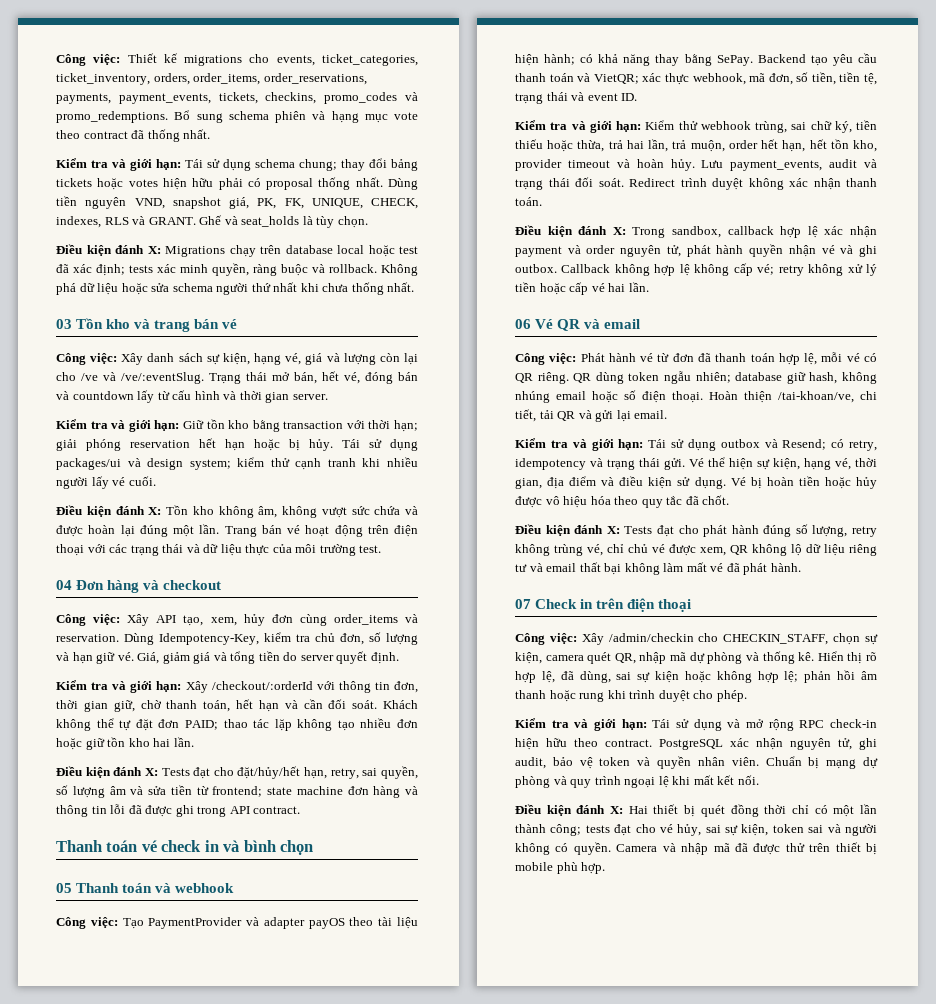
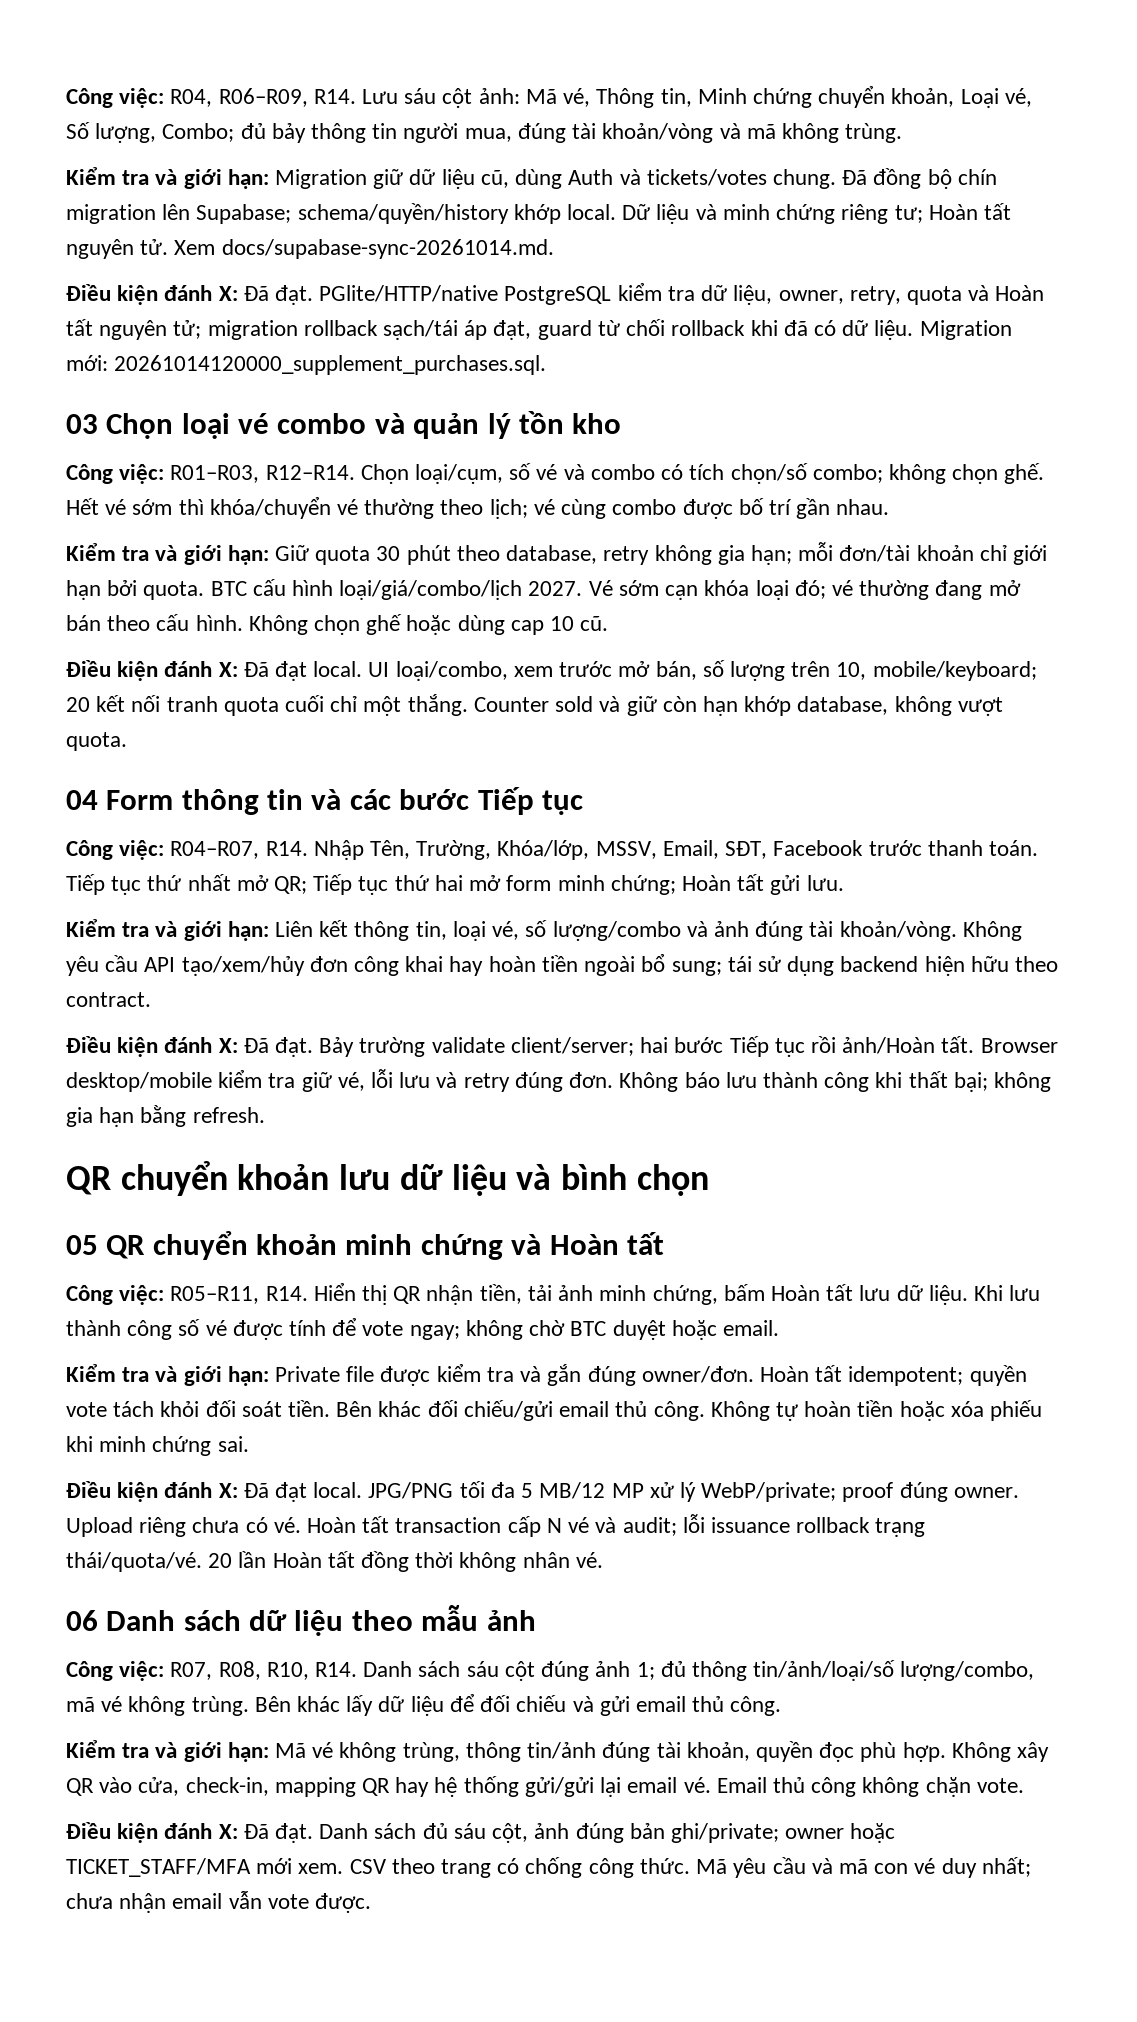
- Công việc: Thiết kế migrations cho events, ticket_categories, ticket_inventory, orders, order_items, order_reservations, payments, payment_events, tickets, checkins, promo_codes và promo_redemptions. Bổ sung schema phiên và hạng mục vote theo contract đã thống nhất.
- Kiểm tra và giới hạn: Tái sử dụng schema chung; thay đổi bảng tickets hoặc votes hiện hữu phải có proposal thống nhất. Dùng tiền nguyên VND, snapshot giá, PK, FK, UNIQUE, CHECK, indexes, RLS và GRANT. Ghế và seat_holds là tùy chọn.
- Điều kiện đánh X: Migrations chạy trên database local hoặc test đã xác định; tests xác minh quyền, ràng buộc và rollback. Không phá dữ liệu hoặc sửa schema người thứ nhất khi chưa thống nhất.
- 03 Tồn kho và trang bán vé
- Công việc: Xây danh sách sự kiện, hạng vé, giá và lượng còn lại cho /ve và /ve/:eventSlug. Trạng thái mở bán, hết vé, đóng bán và countdown lấy từ cấu hình và thời gian server.
+ Công việc: R04, R06–R09, R14. Lưu sáu cột ảnh: Mã vé, Thông tin, Minh chứng chuyển khoản, Loại vé, Số lượng, Combo; đủ bảy thông tin người mua, đúng tài khoản/vòng và mã không trùng.
+ Kiểm tra và giới hạn: Migration giữ dữ liệu cũ, dùng Auth và tickets/votes chung. Đã đồng bộ chín migration lên Supabase; schema/quyền/history khớp local. Dữ liệu và minh chứng riêng tư; Hoàn tất nguyên tử. Xem docs/supabase-sync-20261014.md.
+ Điều kiện đánh X: Đã đạt. PGlite/HTTP/native PostgreSQL kiểm tra dữ liệu, owner, retry, quota và Hoàn tất nguyên tử; migration rollback sạch/tái áp đạt, guard từ chối rollback khi đã có dữ liệu. Migration mới: 20261014120000_supplement_purchases.sql.
+ 03 Chọn loại vé combo và quản lý tồn kho
+ Công việc: R01–R03, R12–R14. Chọn loại/cụm, số vé và combo có tích chọn/số combo; không chọn ghế. Hết vé sớm thì khóa/chuyển vé thường theo lịch; vé cùng combo được bố trí gần nhau.
- Kiểm tra và giới hạn: Giữ tồn kho bằng transaction với thời hạn; giải phóng reservation hết hạn hoặc bị hủy. Tái sử dụng packages/ui và design system; kiểm thử cạnh tranh khi nhiều người lấy vé cuối.
- Điều kiện đánh X: Tồn kho không âm, không vượt sức chứa và được hoàn lại đúng một lần. Trang bán vé hoạt động trên điện thoại với các trạng thái và dữ liệu thực của môi trường test.
- 04 Đơn hàng và checkout
- Công việc: Xây API tạo, xem, hủy đơn cùng order_items và reservation. Dùng Idempotency-Key, kiểm tra chủ đơn, số lượng và hạn giữ vé. Giá, giảm giá và tổng tiền do server quyết định.
- Kiểm tra và giới hạn: Xây /checkout/:orderId với thông tin đơn, thời gian giữ, chờ thanh toán, hết hạn và cần đối soát. Khách không thể tự đặt đơn PAID; thao tác lặp không tạo nhiều đơn hoặc giữ tồn kho hai lần.
- Điều kiện đánh X: Tests đạt cho đặt/hủy/hết hạn, retry, sai quyền, số lượng âm và sửa tiền từ frontend; state machine đơn hàng và thông tin lỗi đã được ghi trong API contract.
- Thanh toán vé check in và bình chọn
- 05 Thanh toán và webhook
- Công việc: Tạo PaymentProvider và adapter payOS theo tài liệu hiện hành; có khả năng thay bằng SePay. Backend tạo yêu cầu thanh toán và VietQR; xác thực webhook, mã đơn, số tiền, tiền tệ, trạng thái và event ID.
- Kiểm tra và giới hạn: Kiểm thử webhook trùng, sai chữ ký, tiền thiếu hoặc thừa, trả hai lần, trả muộn, order hết hạn, hết tồn kho, provider timeout và hoàn hủy. Lưu payment_events, audit và trạng thái đối soát. Redirect trình duyệt không xác nhận thanh toán.
- Điều kiện đánh X: Trong sandbox, callback hợp lệ xác nhận payment và order nguyên tử, phát hành quyền nhận vé và ghi outbox. Callback không hợp lệ không cấp vé; retry không xử lý tiền hoặc cấp vé hai lần.
- 06 Vé QR và email
- Công việc: Phát hành vé từ đơn đã thanh toán hợp lệ, mỗi vé có QR riêng. QR dùng token ngẫu nhiên; database giữ hash, không nhúng email hoặc số điện thoại. Hoàn thiện /tai-khoan/ve, chi tiết, tải QR và gửi lại email.
+ Kiểm tra và giới hạn: Giữ quota 30 phút theo database, retry không gia hạn; mỗi đơn/tài khoản chỉ giới hạn bởi quota. BTC cấu hình loại/giá/combo/lịch 2027. Vé sớm cạn khóa loại đó; vé thường đang mở bán theo cấu hình. Không chọn ghế hoặc dùng cap 10 cũ.
+ Điều kiện đánh X: Đã đạt local. UI loại/combo, xem trước mở bán, số lượng trên 10, mobile/keyboard; 20 kết nối tranh quota cuối chỉ một thắng. Counter sold và giữ còn hạn khớp database, không vượt quota.
+ 04 Form thông tin và các bước Tiếp tục
+ Công việc: R04–R07, R14. Nhập Tên, Trường, Khóa/lớp, MSSV, Email, SĐT, Facebook trước thanh toán. Tiếp tục thứ nhất mở QR; Tiếp tục thứ hai mở form minh chứng; Hoàn tất gửi lưu.
+ Kiểm tra và giới hạn: Liên kết thông tin, loại vé, số lượng/combo và ảnh đúng tài khoản/vòng. Không yêu cầu API tạo/xem/hủy đơn công khai hay hoàn tiền ngoài bổ sung; tái sử dụng backend hiện hữu theo contract.
+ Điều kiện đánh X: Đã đạt. Bảy trường validate client/server; hai bước Tiếp tục rồi ảnh/Hoàn tất. Browser desktop/mobile kiểm tra giữ vé, lỗi lưu và retry đúng đơn. Không báo lưu thành công khi thất bại; không gia hạn bằng refresh.
+ QR chuyển khoản lưu dữ liệu và bình chọn
+ 05 QR chuyển khoản minh chứng và Hoàn tất
+ Công việc: R05–R11, R14. Hiển thị QR nhận tiền, tải ảnh minh chứng, bấm Hoàn tất lưu dữ liệu. Khi lưu thành công số vé được tính để vote ngay; không chờ BTC duyệt hoặc email.
- Kiểm tra và giới hạn: Tái sử dụng outbox và Resend; có retry, idempotency và trạng thái gửi. Vé thể hiện sự kiện, hạng vé, thời gian, địa điểm và điều kiện sử dụng. Vé bị hoàn tiền hoặc hủy được vô hiệu hóa theo quy tắc đã chốt.
- Điều kiện đánh X: Tests đạt cho phát hành đúng số lượng, retry không trùng vé, chỉ chủ vé được xem, QR không lộ dữ liệu riêng tư và email thất bại không làm mất vé đã phát hành.
- 07 Check in trên điện thoại
- Công việc: Xây /admin/checkin cho CHECKIN_STAFF, chọn sự kiện, camera quét QR, nhập mã dự phòng và thống kê. Hiển thị rõ hợp lệ, đã dùng, sai sự kiện hoặc không hợp lệ; phản hồi âm thanh hoặc rung khi trình duyệt cho phép.
- Kiểm tra và giới hạn: Tái sử dụng và mở rộng RPC check-in hiện hữu theo contract. PostgreSQL xác nhận nguyên tử, ghi audit, bảo vệ token và quyền nhân viên. Chuẩn bị mạng dự phòng và quy trình ngoại lệ khi mất kết nối.
- Điều kiện đánh X: Hai thiết bị quét đồng thời chỉ có một lần thành công; tests đạt cho vé hủy, sai sự kiện, token sai và người không có quyền. Camera và nhập mã đã được thử trên thiết bị mobile phù hợp.
+ Kiểm tra và giới hạn: Private file được kiểm tra và gắn đúng owner/đơn. Hoàn tất idempotent; quyền vote tách khỏi đối soát tiền. Bên khác đối chiếu/gửi email thủ công. Không tự hoàn tiền hoặc xóa phiếu khi minh chứng sai.
+ Điều kiện đánh X: Đã đạt local. JPG/PNG tối đa 5 MB/12 MP xử lý WebP/private; proof đúng owner. Upload riêng chưa có vé. Hoàn tất transaction cấp N vé và audit; lỗi issuance rollback trạng thái/quota/vé. 20 lần Hoàn tất đồng thời không nhân vé.
+ 06 Danh sách dữ liệu theo mẫu ảnh
+ Công việc: R07, R08, R10, R14. Danh sách sáu cột đúng ảnh 1; đủ thông tin/ảnh/loại/số lượng/combo, mã vé không trùng. Bên khác lấy dữ liệu để đối chiếu và gửi email thủ công.
+ Kiểm tra và giới hạn: Mã vé không trùng, thông tin/ảnh đúng tài khoản, quyền đọc phù hợp. Không xây QR vào cửa, check-in, mapping QR hay hệ thống gửi/gửi lại email vé. Email thủ công không chặn vote.
+ Điều kiện đánh X: Đã đạt. Danh sách đủ sáu cột, ảnh đúng bản ghi/private; owner hoặc TICKET_STAFF/MFA mới xem. CSV theo trang có chống công thức. Mã yêu cầu và mã con vé duy nhất; chưa nhận email vẫn vote được.

